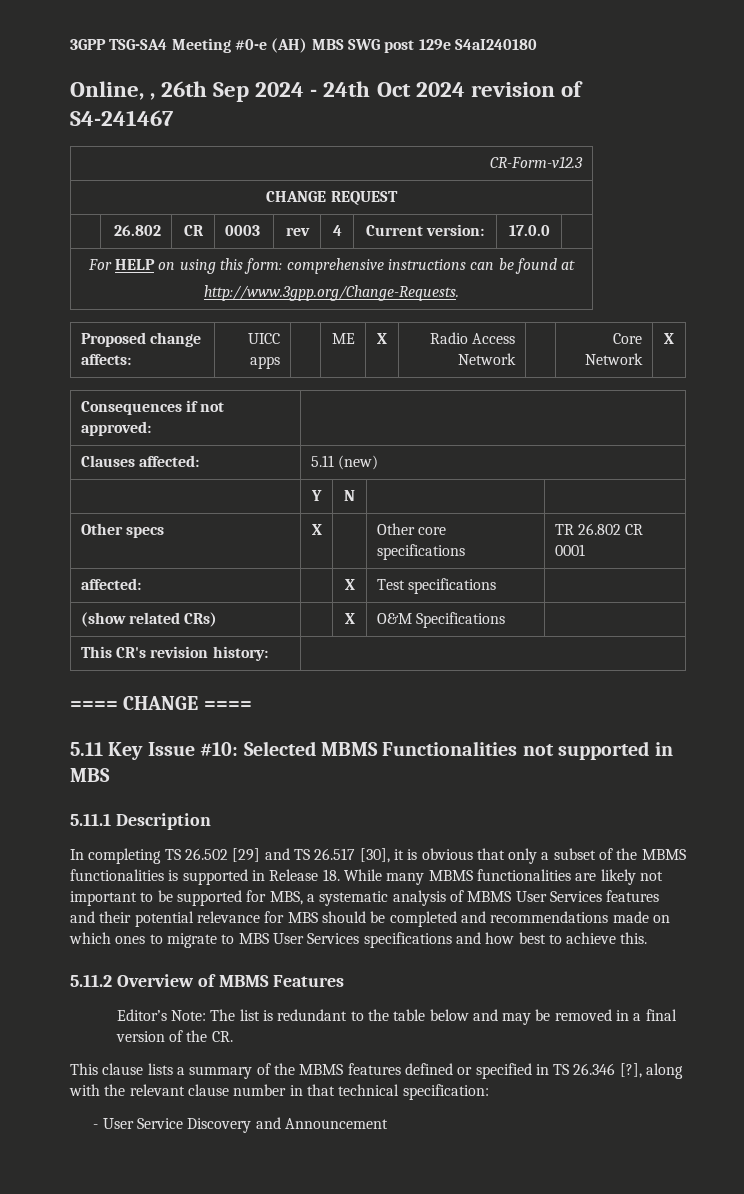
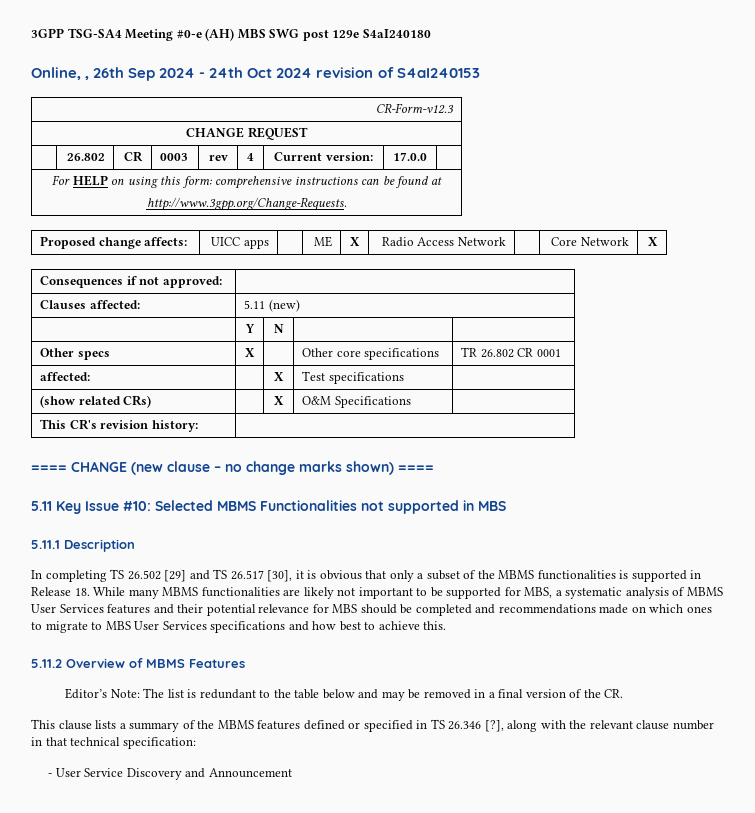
- Online, , 26th Sep 2024 - 24th Oct 2024 revision of S4-241467
+ Online, , 26th Sep 2024 - 24th Oct 2024 revision of S4aI240153
- ==== CHANGE ====
+ ==== CHANGE (new clause – no change marks shown) ====

